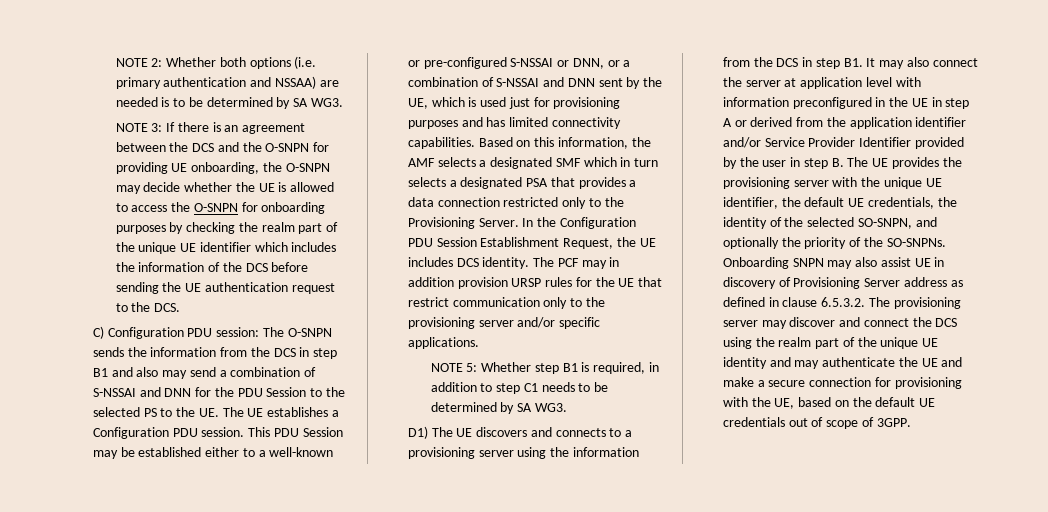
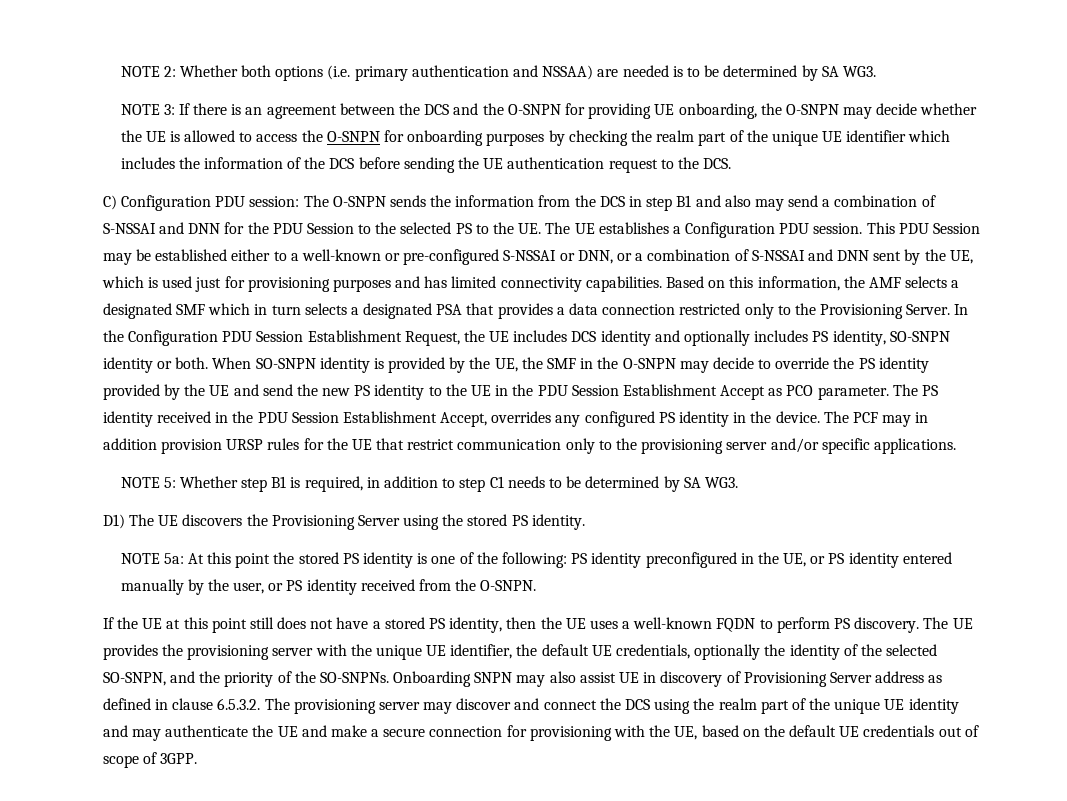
- In the Configuration PDU Session Establishment Request, the UE includes DCS identity.
+ In the Configuration PDU Session Establishment Request, the UE includes DCS identity and optionally includes PS identity, SO-SNPN identity or both. When SO-SNPN identity is provided by the UE, the SMF in the O-SNPN may decide to override the PS identity provided by the UE and send the new PS identity to the UE in the PDU Session Establishment Accept as PCO parameter. The PS identity received in the PDU Session Establishment Accept, overrides any configured PS identity in the device.
- D1) The UE discovers and connects to a provisioning server using the information from the DCS in step B1. It may also connect the server at application level with information preconfigured in the UE in step A or derived from the application identifier and/or Service Provider Identifier provided by the user in step B. The UE provides the provisioning server with the unique UE identifier, the default UE credentials, the identity of the selected SO-SNPN, and optionally the priority of the SO-SNPNs.
+ D1) The UE discovers the Provisioning Server using the stored PS identity.
+ NOTE 5a: At this point the stored PS identity is one of the following: PS identity preconfigured in the UE, or PS identity entered manually by the user, or PS identity received from the O-SNPN.
+ If the UE at this point still does not have a stored PS identity, then the UE uses a well-known FQDN to perform PS discovery. The UE provides the provisioning server with the unique UE identifier, the default UE credentials, optionally the identity of the selected SO-SNPN, and the priority of the SO-SNPNs.

